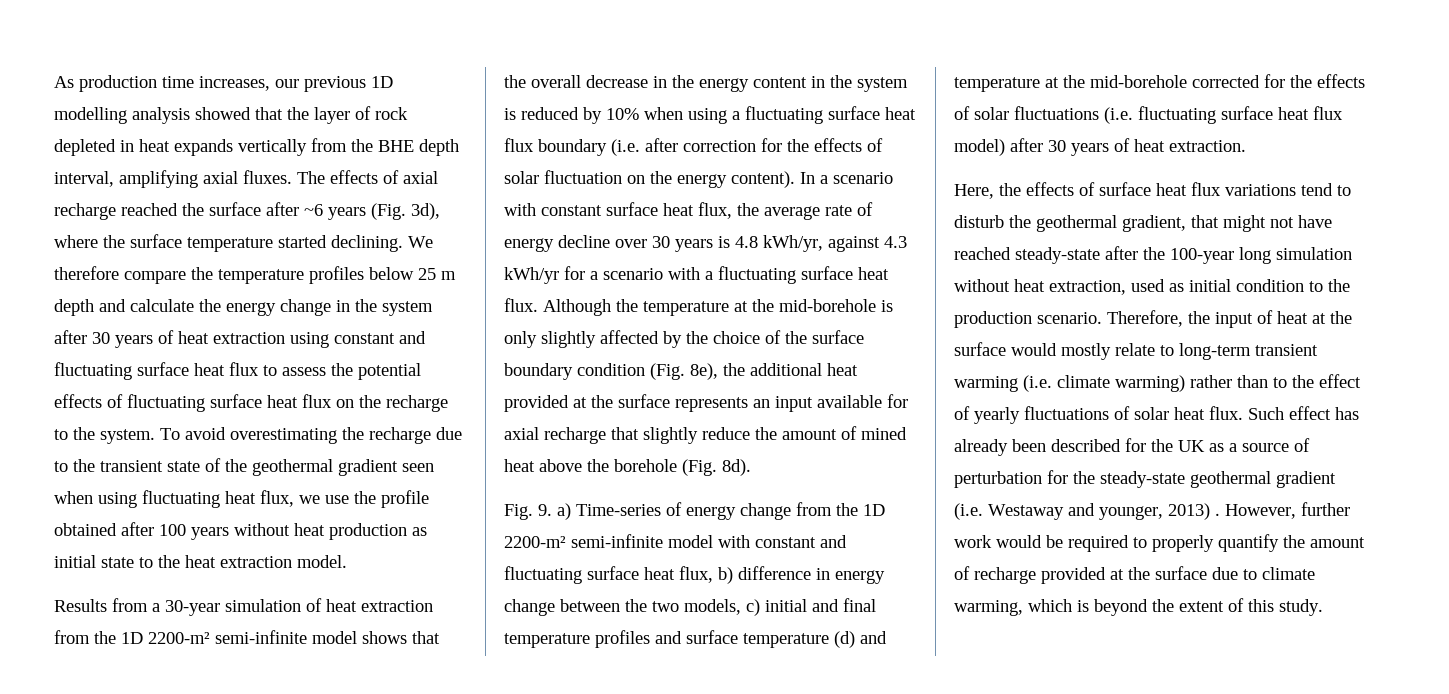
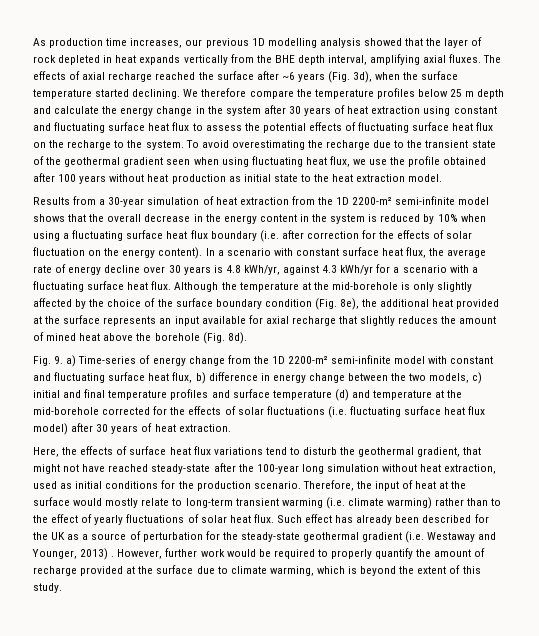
- The effects of axial recharge reached the surface after ~6 years (Fig. 3d), where the surface temperature started declining.
+ The effects of axial recharge reached the surface after ~6 years (Fig. 3d), when the surface temperature started declining.
- Although the temperature at the mid-borehole is only slightly affected by the choice of the surface boundary condition (Fig. 8e), the additional heat provided at the surface represents an input available for axial recharge that slightly reduce the amount of mined heat above the borehole (Fig. 8d).
+ Although the temperature at the mid-borehole is only slightly affected by the choice of the surface boundary condition (Fig. 8e), the additional heat provided at the surface represents an input available for axial recharge that slightly reduces the amount of mined heat above the borehole (Fig. 8d).
- Here, the effects of surface heat flux variations tend to disturb the geothermal gradient, that might not have reached steady-state after the 100-year long simulation without heat extraction, used as initial condition to the production scenario.
+ Here, the effects of surface heat flux variations tend to disturb the geothermal gradient, that might not have reached steady-state after the 100-year long simulation without heat extraction, used as initial conditions for the production scenario.
- Such effect has already been described for the UK as a source of perturbation for the steady-state geothermal gradient (i.e. Westaway and younger, 2013) .
+ Such effect has already been described for the UK as a source of perturbation for the steady-state geothermal gradient (i.e. Westaway and Younger, 2013) .

